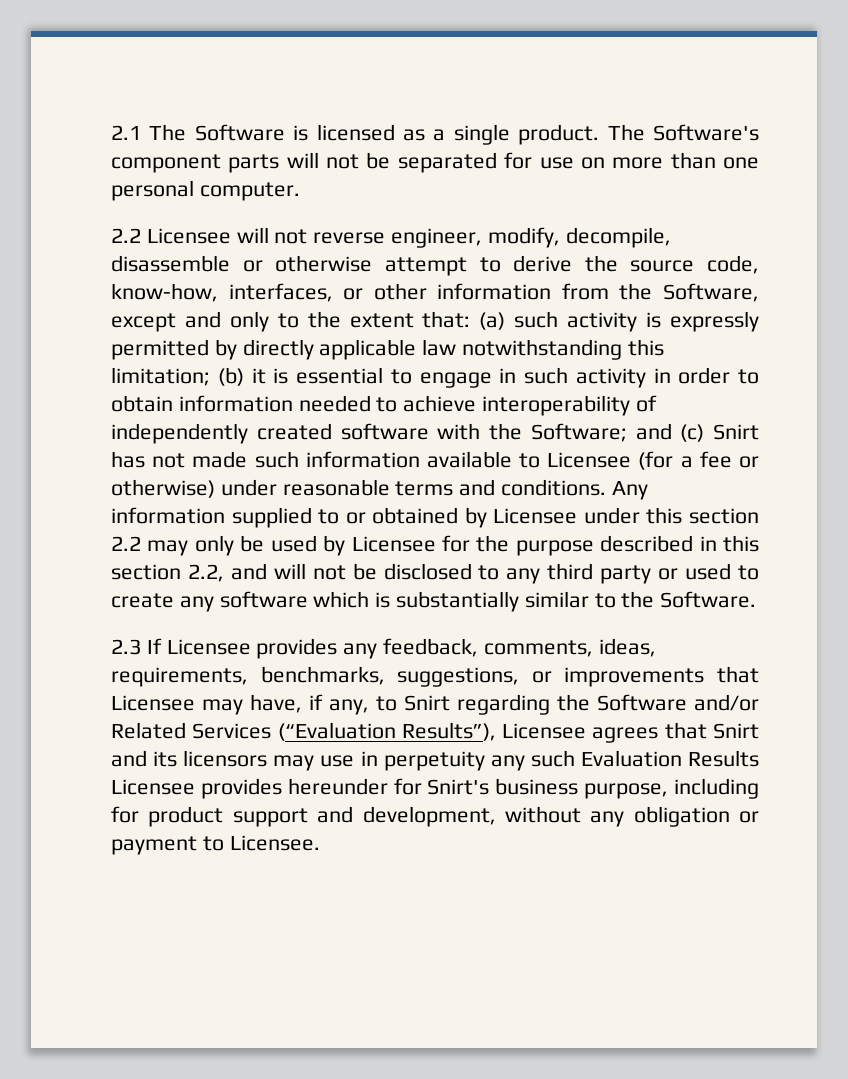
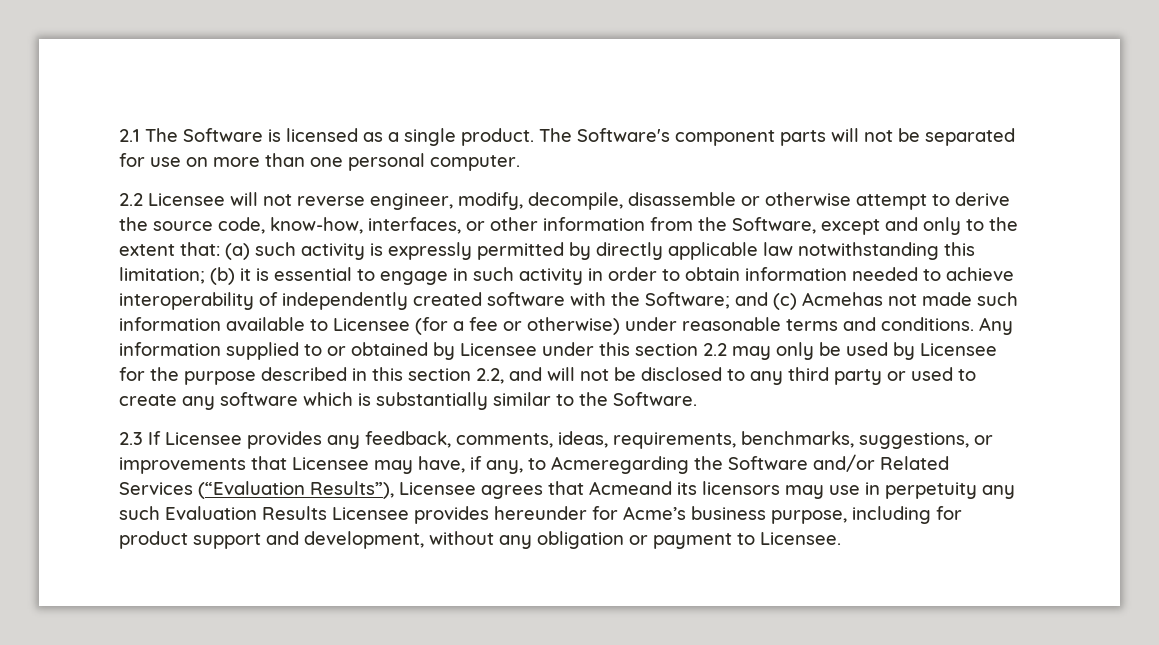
- and (c) Snirt has not made such information available to Licensee (for a fee or otherwise) under reasonable terms and conditions.
+ and (c) Acmehas not made such information available to Licensee (for a fee or otherwise) under reasonable terms and conditions.
- 2.3 If Licensee provides any feedback, comments, ideas, requirements, benchmarks, suggestions, or improvements that Licensee may have, if any, to Snirt regarding the Software and/or Related Services (“Evaluation Results”), Licensee agrees that Snirt and its licensors may use in perpetuity any such Evaluation Results Licensee provides hereunder for Snirt's business purpose, including for product support and development, without any obligation or payment to Licensee.
+ 2.3 If Licensee provides any feedback, comments, ideas, requirements, benchmarks, suggestions, or improvements that Licensee may have, if any, to Acmeregarding the Software and/or Related Services (“Evaluation Results”), Licensee agrees that Acmeand its licensors may use in perpetuity any such Evaluation Results Licensee provides hereunder for Acme’s business purpose, including for product support and development, without any obligation or payment to Licensee.

